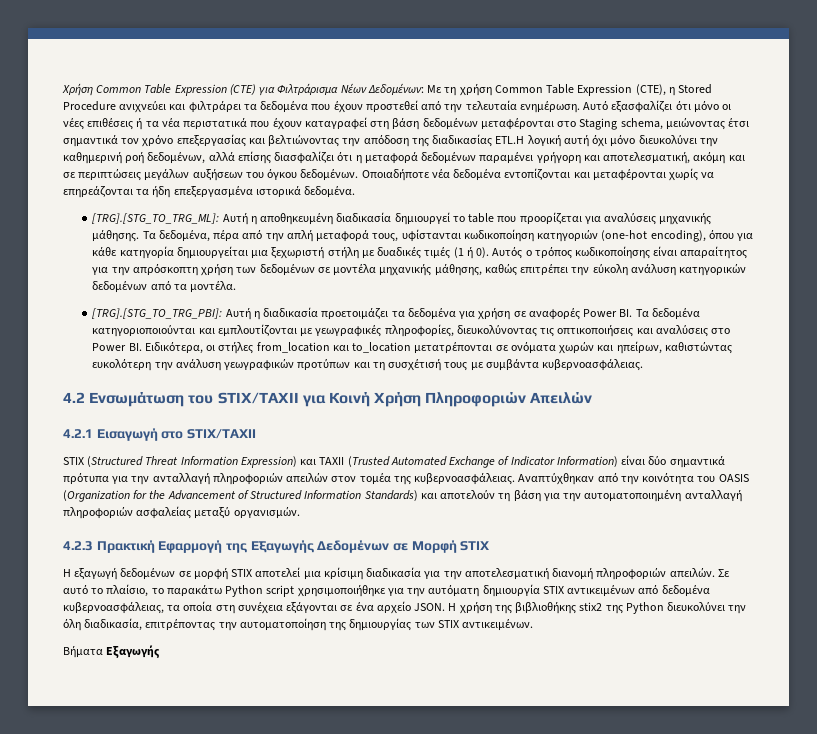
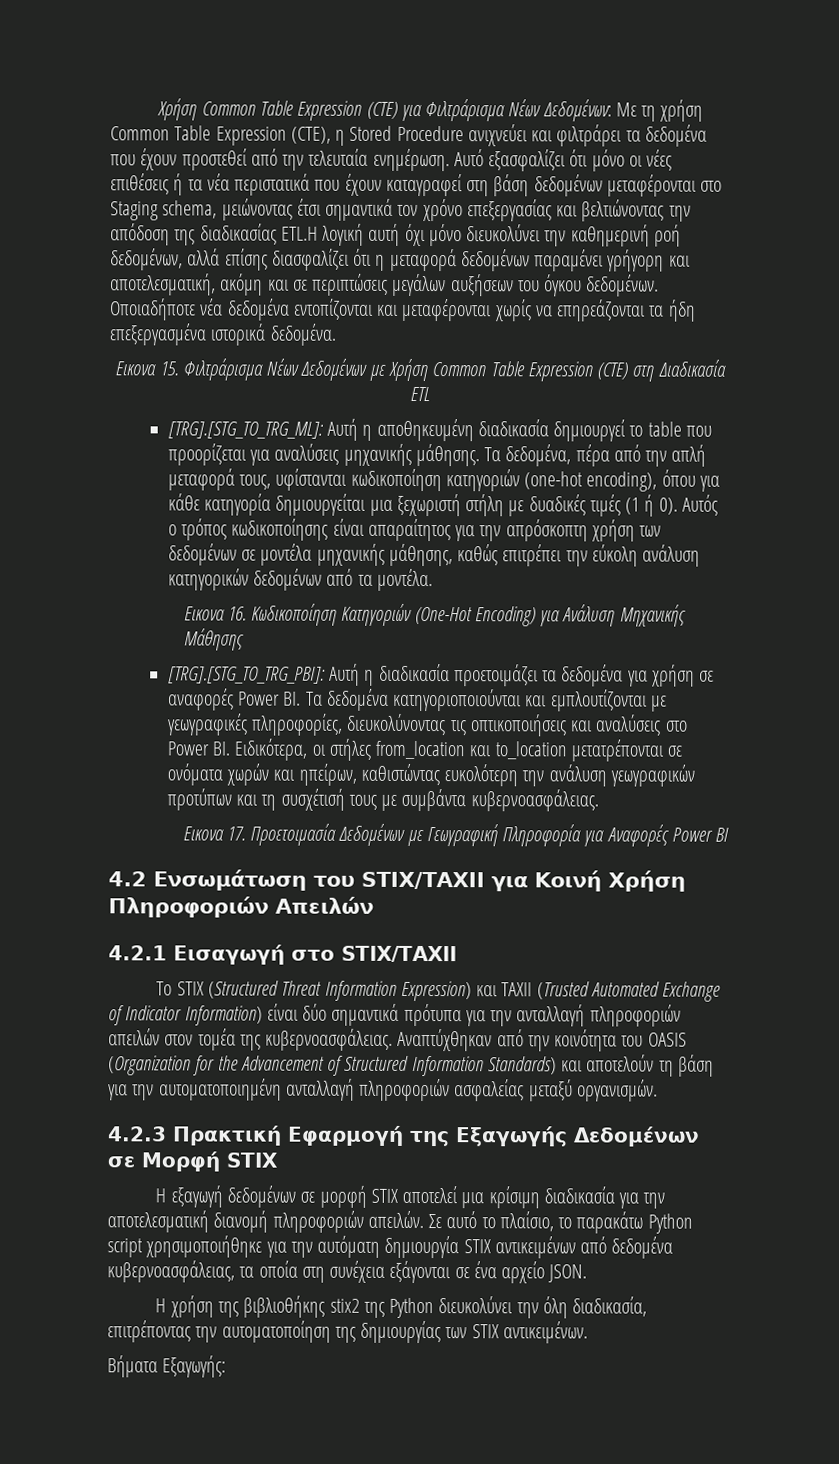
+ Εικονα 15. Φιλτράρισμα Νέων Δεδομένων με Χρήση Common Table Expression (CTE) στη Διαδικασία ETL
+ Εικονα 16. Κωδικοποίηση Κατηγοριών (One-Hot Encoding) για Ανάλυση Μηχανικής Μάθησης
+ Εικονα 17. Προετοιμασία Δεδομένων με Γεωγραφική Πληροφορία για Αναφορές Power BI
- STIX (Structured Threat Information Expression) και TAXII (Trusted Automated Exchange of Indicator Information) είναι δύο σημαντικά πρότυπα για την ανταλλαγή πληροφοριών απειλών στον τομέα της κυβερνοασφάλειας.
+ Το STIX (Structured Threat Information Expression) και TAXII (Trusted Automated Exchange of Indicator Information) είναι δύο σημαντικά πρότυπα για την ανταλλαγή πληροφοριών απειλών στον τομέα της κυβερνοασφάλειας.
- Σε αυτό το πλαίσιο, το παρακάτω Python script χρησιμοποιήθηκε για την αυτόματη δημιουργία STIX αντικειμένων από δεδομένα κυβερνοασφάλειας, τα οποία στη συνέχεια εξάγονται σε ένα αρχείο JSON. Η χρήση της βιβλιοθήκης stix2 της Python διευκολύνει την όλη διαδικασία, επιτρέποντας την αυτοματοποίηση της δημιουργίας των STIX αντικειμένων.
+ Σε αυτό το πλαίσιο, το παρακάτω Python script χρησιμοποιήθηκε για την αυτόματη δημιουργία STIX αντικειμένων από δεδομένα κυβερνοασφάλειας, τα οποία στη συνέχεια εξάγονται σε ένα αρχείο JSON.
+ Η χρήση της βιβλιοθήκης stix2 της Python διευκολύνει την όλη διαδικασία, επιτρέποντας την αυτοματοποίηση της δημιουργίας των STIX αντικειμένων.
- Βήματα Εξαγωγής
+ Βήματα Εξαγωγής:

